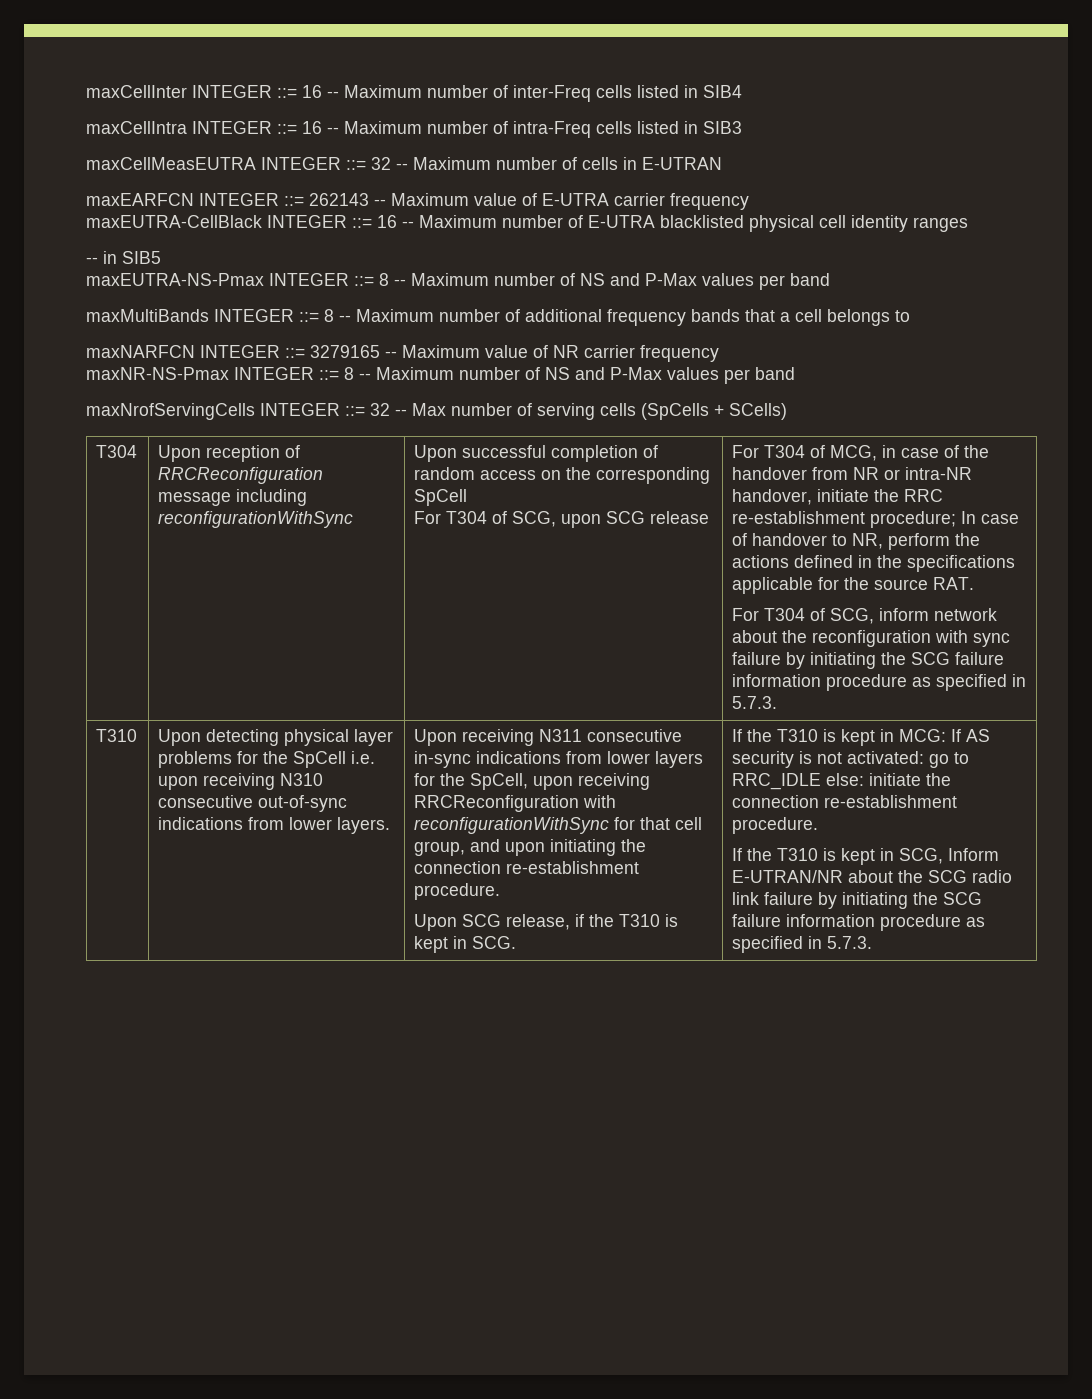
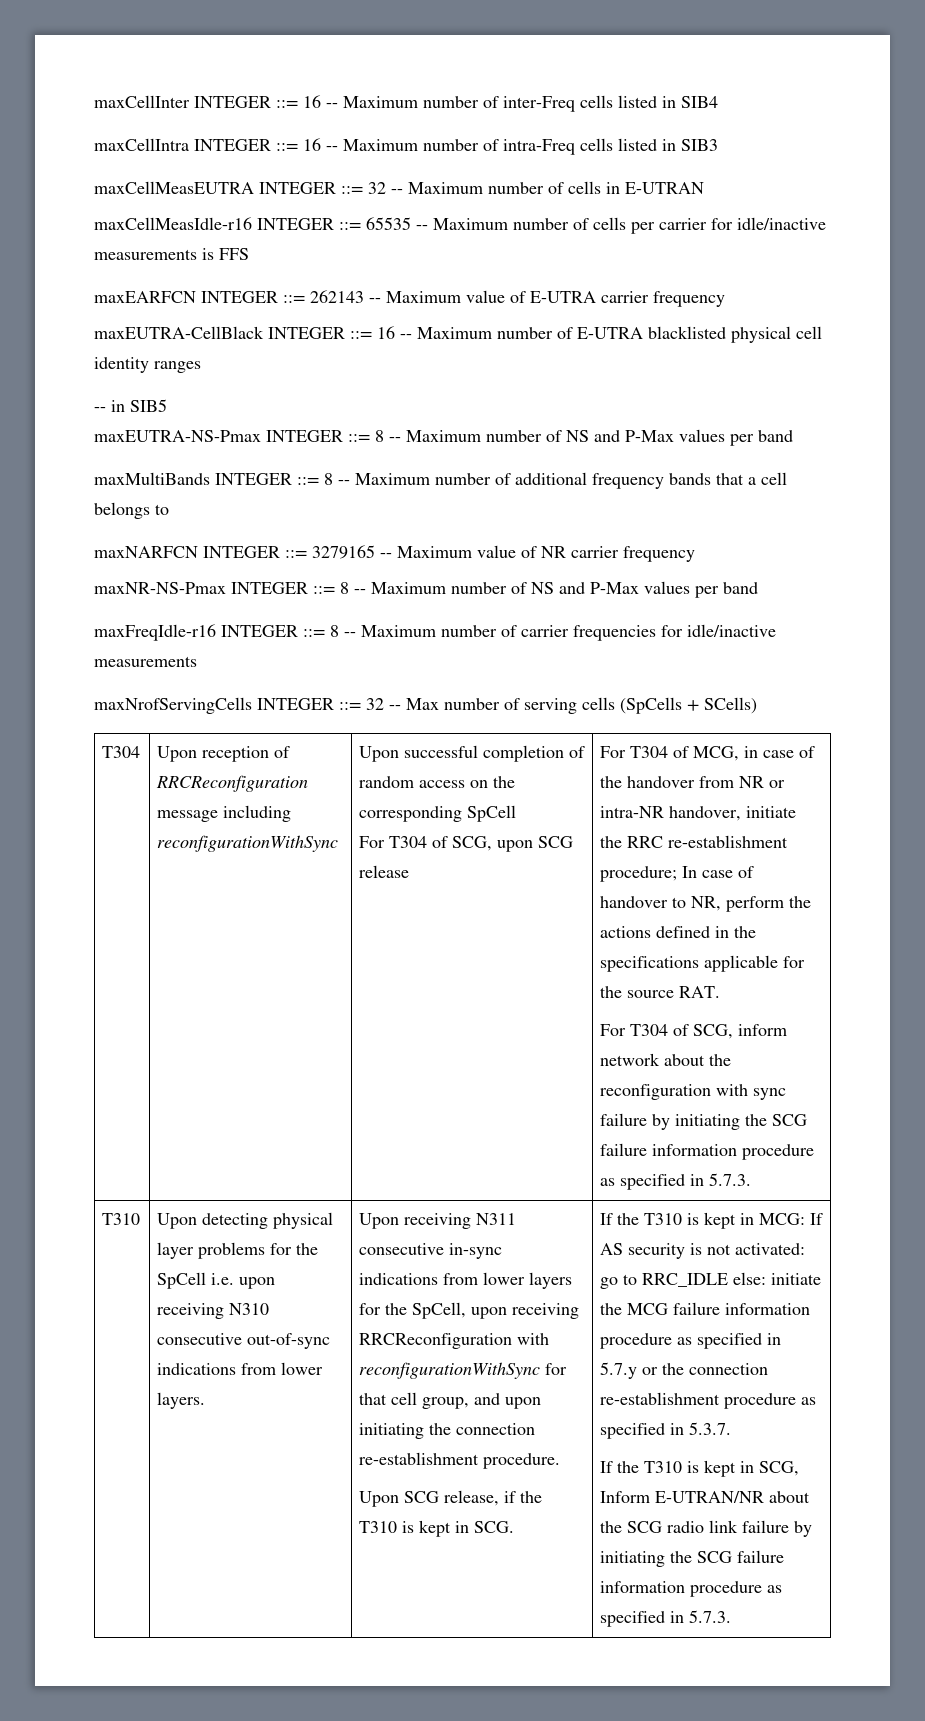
+ maxCellMeasIdle-r16 INTEGER ::= 65535 -- Maximum number of cells per carrier for idle/inactive measurements is FFS
+ maxFreqIdle-r16 INTEGER ::= 8 -- Maximum number of carrier frequencies for idle/inactive measurements
- If the T310 is kept in MCG: If AS security is not activated: go to RRC_IDLE else: initiate the connection re-establishment procedure.
+ If the T310 is kept in MCG: If AS security is not activated: go to RRC_IDLE else: initiate the MCG failure information procedure as specified in 5.7.y or the connection re-establishment procedure as specified in 5.3.7.

